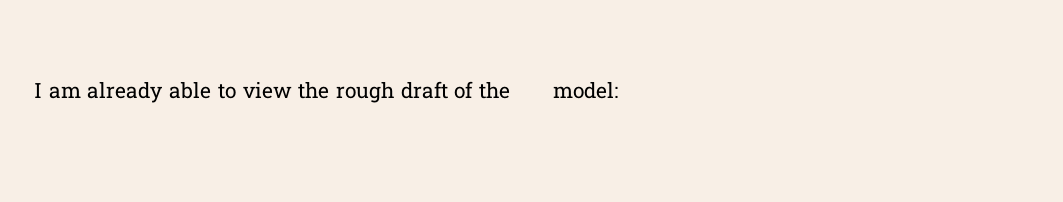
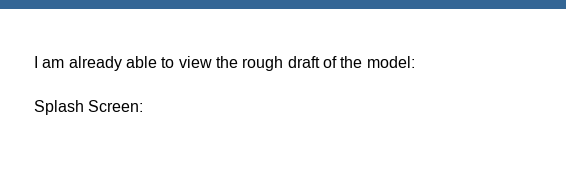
+ Splash Screen:

